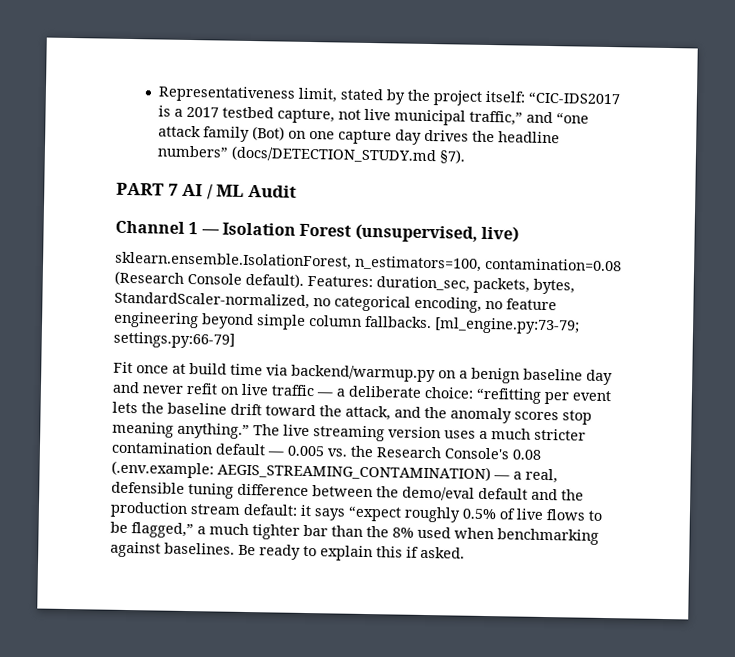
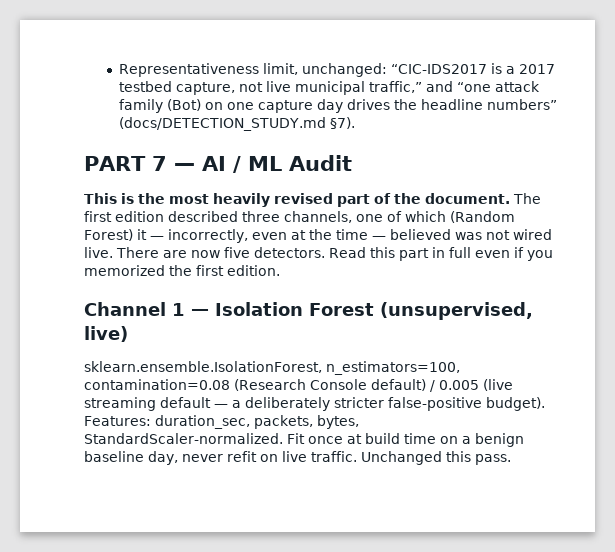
- Representativeness limit, stated by the project itself: “CIC-IDS2017 is a 2017 testbed capture, not live municipal traffic,” and “one attack family (Bot) on one capture day drives the headline numbers” (docs/DETECTION_STUDY.md §7).
+ Representativeness limit, unchanged: “CIC-IDS2017 is a 2017 testbed capture, not live municipal traffic,” and “one attack family (Bot) on one capture day drives the headline numbers” (docs/DETECTION_STUDY.md §7).
- PART 7 AI / ML Audit
+ PART 7 — AI / ML Audit
+ This is the most heavily revised part of the document. The first edition described three channels, one of which (Random Forest) it — incorrectly, even at the time — believed was not wired live. There are now five detectors. Read this part in full even if you memorized the first edition.
- sklearn.ensemble.IsolationForest, n_estimators=100, contamination=0.08 (Research Console default). Features: duration_sec, packets, bytes, StandardScaler-normalized, no categorical encoding, no feature engineering beyond simple column fallbacks. [ml_engine.py:73-79; settings.py:66-79]
- Fit once at build time via backend/warmup.py on a benign baseline day and never refit on live traffic — a deliberate choice: “refitting per event lets the baseline drift toward the attack, and the anomaly scores stop meaning anything.” The live streaming version uses a much stricter contamination default — 0.005 vs. the Research Console's 0.08 (.env.example: AEGIS_STREAMING_CONTAMINATION) — a real, defensible tuning difference between the demo/eval default and the production stream default: it says “expect roughly 0.5% of live flows to be flagged,” a much tighter bar than the 8% used when benchmarking against baselines. Be ready to explain this if asked.
+ sklearn.ensemble.IsolationForest, n_estimators=100, contamination=0.08 (Research Console default) / 0.005 (live streaming default — a deliberately stricter false-positive budget). Features: duration_sec, packets, bytes, StandardScaler-normalized. Fit once at build time on a benign baseline day, never refit on live traffic. Unchanged this pass.

